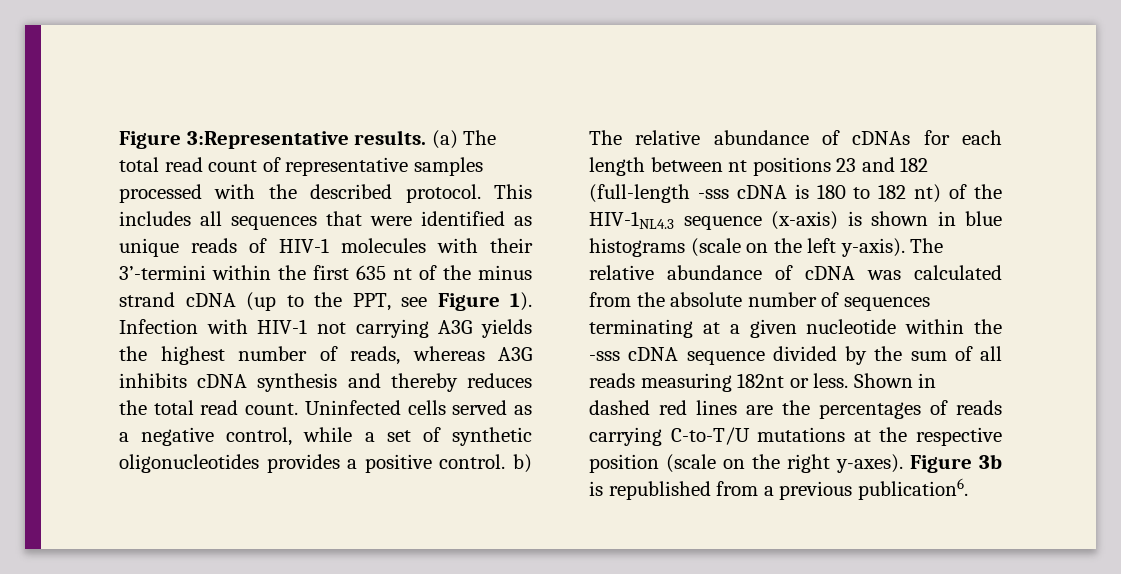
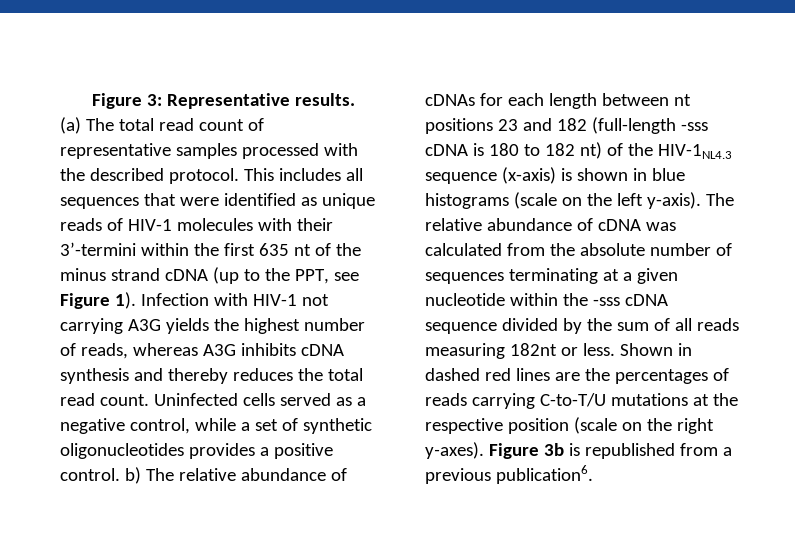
- Figure 3:Representative results.
+ Figure 3: Representative results.

